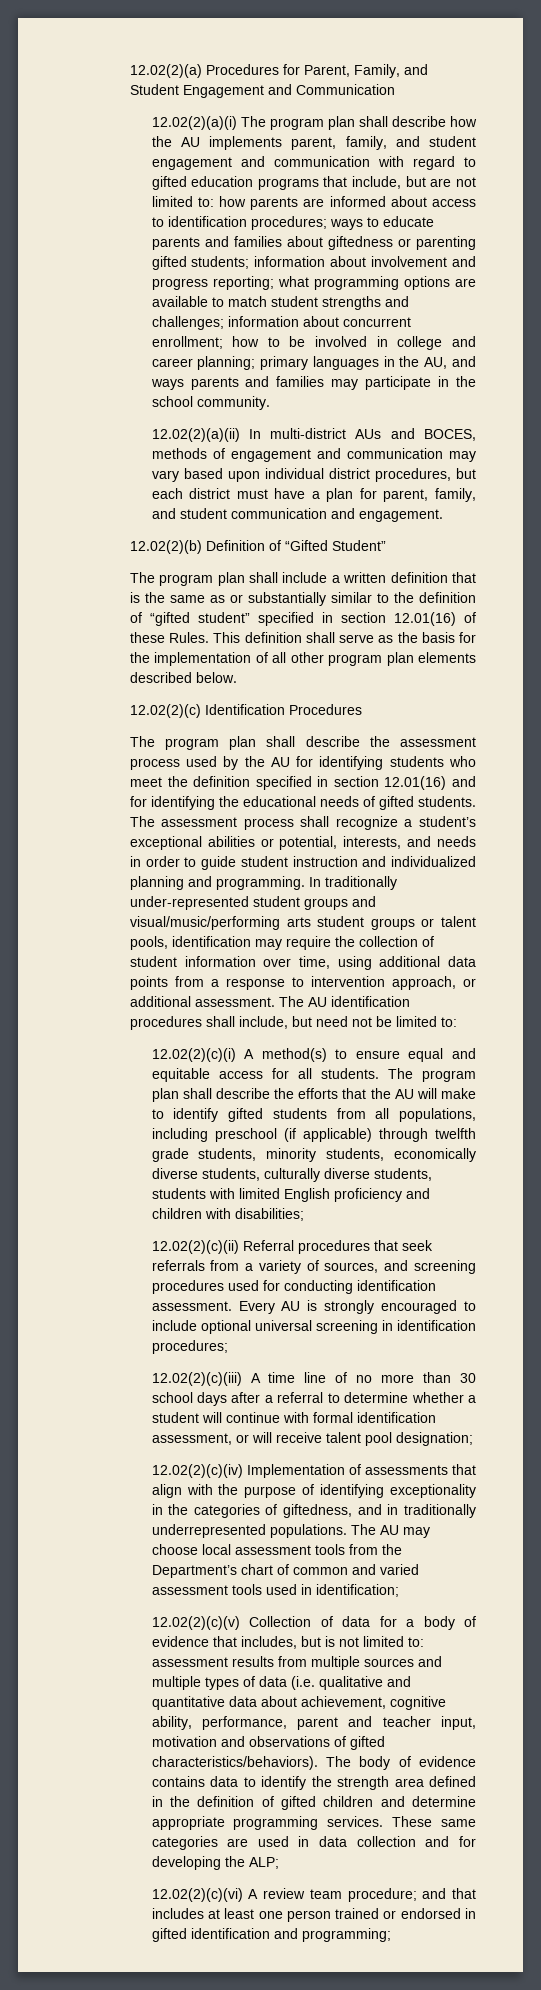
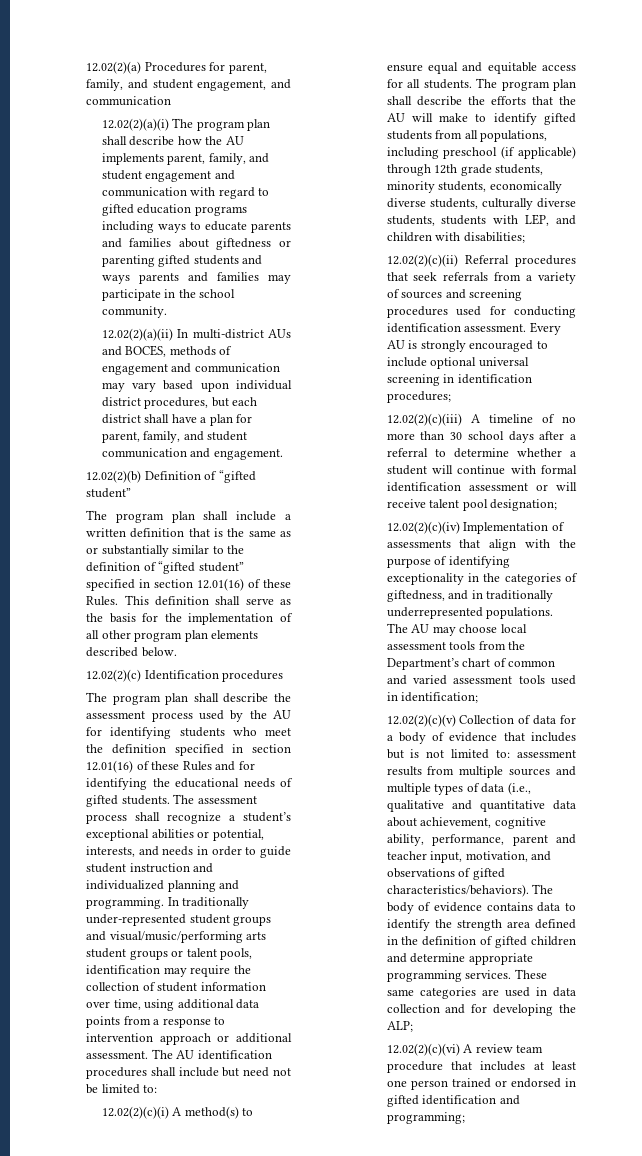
- 12.02(2)(a) Procedures for Parent, Family, and Student Engagement and Communication
+ 12.02(2)(a) Procedures for parent, family, and student engagement, and communication
- 12.02(2)(a)(i) The program plan shall describe how the AU implements parent, family, and student engagement and communication with regard to gifted education programs that include, but are not limited to: how parents are informed about access to identification procedures; ways to educate parents and families about giftedness or parenting gifted students; information about involvement and progress reporting; what programming options are available to match student strengths and challenges; information about concurrent enrollment; how to be involved in college and career planning; primary languages in the AU, and ways parents and families may participate in the school community.
+ 12.02(2)(a)(i) The program plan shall describe how the AU implements parent, family, and student engagement and communication with regard to gifted education programs including ways to educate parents and families about giftedness or parenting gifted students and ways parents and families may participate in the school community.
- 12.02(2)(a)(ii) In multi-district AUs and BOCES, methods of engagement and communication may vary based upon individual district procedures, but each district must have a plan for parent, family, and student communication and engagement.
+ 12.02(2)(a)(ii) In multi-district AUs and BOCES, methods of engagement and communication may vary based upon individual district procedures, but each district shall have a plan for parent, family, and student communication and engagement.
- 12.02(2)(b) Definition of “Gifted Student”
+ 12.02(2)(b) Definition of “gifted student”
- 12.02(2)(c) Identification Procedures
+ 12.02(2)(c) Identification procedures
- The program plan shall describe the assessment process used by the AU for identifying students who meet the definition specified in section 12.01(16) and for identifying the educational needs of gifted students.
+ The program plan shall describe the assessment process used by the AU for identifying students who meet the definition specified in section 12.01(16) of these Rules and for identifying the educational needs of gifted students.
- In traditionally under-represented student groups and visual/music/performing arts student groups or talent pools, identification may require the collection of student information over time, using additional data points from a response to intervention approach, or additional assessment.
+ In traditionally under-represented student groups and visual/music/performing arts student groups or talent pools, identification may require the collection of student information over time, using additional data points from a response to intervention approach or additional assessment.
- The AU identification procedures shall include, but need not be limited to:
+ The AU identification procedures shall include but need not be limited to:
- The program plan shall describe the efforts that the AU will make to identify gifted students from all populations, including preschool (if applicable) through twelfth grade students, minority students, economically diverse students, culturally diverse students, students with limited English proficiency and children with disabilities;
+ The program plan shall describe the efforts that the AU will make to identify gifted students from all populations, including preschool (if applicable) through 12th grade students, minority students, economically diverse students, culturally diverse students, students with LEP, and children with disabilities;
- 12.02(2)(c)(ii) Referral procedures that seek referrals from a variety of sources, and screening procedures used for conducting identification assessment.
+ 12.02(2)(c)(ii) Referral procedures that seek referrals from a variety of sources and screening procedures used for conducting identification assessment.
- 12.02(2)(c)(iii) A time line of no more than 30 school days after a referral to determine whether a student will continue with formal identification assessment, or will receive talent pool designation;
+ 12.02(2)(c)(iii) A timeline of no more than 30 school days after a referral to determine whether a student will continue with formal identification assessment or will receive talent pool designation;
- 12.02(2)(c)(v) Collection of data for a body of evidence that includes, but is not limited to: assessment results from multiple sources and multiple types of data (i.e. qualitative and quantitative data about achievement, cognitive ability, performance, parent and teacher input, motivation and observations of gifted characteristics/behaviors).
+ 12.02(2)(c)(v) Collection of data for a body of evidence that includes but is not limited to: assessment results from multiple sources and multiple types of data (i.e., qualitative and quantitative data about achievement, cognitive ability, performance, parent and teacher input, motivation, and observations of gifted characteristics/behaviors).
- 12.02(2)(c)(vi) A review team procedure; and that includes at least one person trained or endorsed in gifted identification and programming;
+ 12.02(2)(c)(vi) A review team procedure that includes at least one person trained or endorsed in gifted identification and programming;

